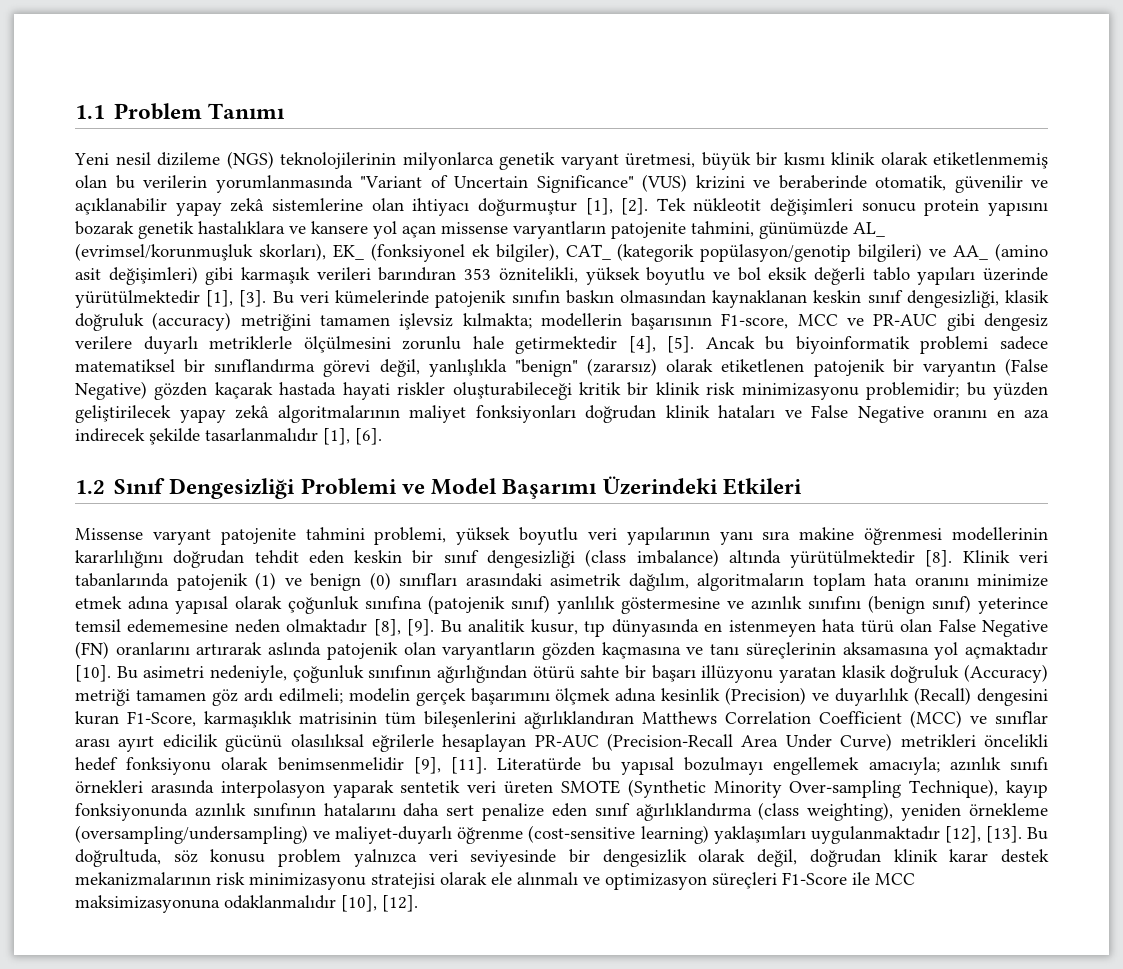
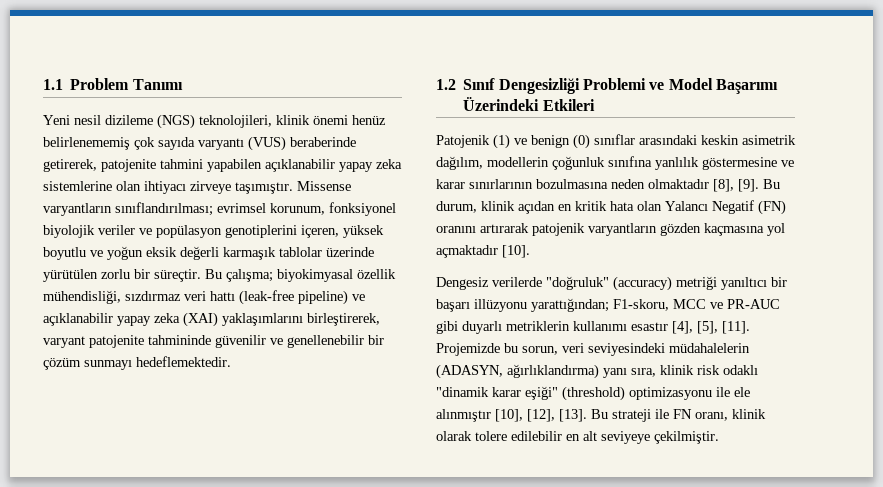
- Yeni nesil dizileme (NGS) teknolojilerinin milyonlarca genetik varyant üretmesi, büyük bir kısmı klinik olarak etiketlenmemiş olan bu verilerin yorumlanmasında "Variant of Uncertain Significance" (VUS) krizini ve beraberinde otomatik, güvenilir ve açıklanabilir yapay zekâ sistemlerine olan ihtiyacı doğurmuştur [1], [2]. Tek nükleotit değişimleri sonucu protein yapısını bozarak genetik hastalıklara ve kansere yol açan missense varyantların patojenite tahmini, günümüzde AL_ (evrimsel/korunmuşluk skorları), EK_ (fonksiyonel ek bilgiler), CAT_ (kategorik popülasyon/genotip bilgileri) ve AA_ (amino asit değişimleri) gibi karmaşık verileri barındıran 353 öznitelikli, yüksek boyutlu ve bol eksik değerli tablo yapıları üzerinde yürütülmektedir [1], [3]. Bu veri kümelerinde patojenik sınıfın baskın olmasından kaynaklanan keskin sınıf dengesizliği, klasik doğruluk (accuracy) metriğini tamamen işlevsiz kılmakta; modellerin başarısının F1-score, MCC ve PR-AUC gibi dengesiz verilere duyarlı metriklerle ölçülmesini zorunlu hale getirmektedir [4], [5]. Ancak bu biyoinformatik problemi sadece matematiksel bir sınıflandırma görevi değil, yanlışlıkla "benign" (zararsız) olarak etiketlenen patojenik bir varyantın (False Negative) gözden kaçarak hastada hayati riskler oluşturabileceği kritik bir klinik risk minimizasyonu problemidir; bu yüzden geliştirilecek yapay zekâ algoritmalarının maliyet fonksiyonları doğrudan klinik hataları ve False Negative oranını en aza indirecek şekilde tasarlanmalıdır [1], [6].
+ Yeni nesil dizileme (NGS) teknolojileri, klinik önemi henüz belirlenememiş çok sayıda varyantı (VUS) beraberinde getirerek, patojenite tahmini yapabilen açıklanabilir yapay zeka sistemlerine olan ihtiyacı zirveye taşımıştır. Missense varyantların sınıflandırılması; evrimsel korunum, fonksiyonel biyolojik veriler ve popülasyon genotiplerini içeren, yüksek boyutlu ve yoğun eksik değerli karmaşık tablolar üzerinde yürütülen zorlu bir süreçtir. Bu çalışma; biyokimyasal özellik mühendisliği, sızdırmaz veri hattı (leak-free pipeline) ve açıklanabilir yapay zeka (XAI) yaklaşımlarını birleştirerek, varyant patojenite tahmininde güvenilir ve genellenebilir bir çözüm sunmayı hedeflemektedir.
- Missense varyant patojenite tahmini problemi, yüksek boyutlu veri yapılarının yanı sıra makine öğrenmesi modellerinin kararlılığını doğrudan tehdit eden keskin bir sınıf dengesizliği (class imbalance) altında yürütülmektedir [8]. Klinik veri tabanlarında patojenik (1) ve benign (0) sınıfları arasındaki asimetrik dağılım, algoritmaların toplam hata oranını minimize etmek adına yapısal olarak çoğunluk sınıfına (patojenik sınıf) yanlılık göstermesine ve azınlık sınıfını (benign sınıf) yeterince temsil edememesine neden olmaktadır [8], [9].
+ Patojenik (1) ve benign (0) sınıflar arasındaki keskin asimetrik dağılım, modellerin çoğunluk sınıfına yanlılık göstermesine ve karar sınırlarının bozulmasına neden olmaktadır [8], [9].
- Bu analitik kusur, tıp dünyasında en istenmeyen hata türü olan False Negative (FN) oranlarını artırarak aslında patojenik olan varyantların gözden kaçmasına ve tanı süreçlerinin aksamasına yol açmaktadır [10]. Bu asimetri nedeniyle, çoğunluk sınıfının ağırlığından ötürü sahte bir başarı illüzyonu yaratan klasik doğruluk (Accuracy) metriği tamamen göz ardı edilmeli; modelin gerçek başarımını ölçmek adına kesinlik (Precision) ve duyarlılık (Recall) dengesini kuran F1-Score, karmaşıklık matrisinin tüm bileşenlerini ağırlıklandıran Matthews Correlation Coefficient (MCC) ve sınıflar arası ayırt edicilik gücünü olasılıksal eğrilerle hesaplayan PR-AUC (Precision-Recall Area Under Curve) metrikleri öncelikli hedef fonksiyonu olarak benimsenmelidir [9], [11]. Literatürde bu yapısal bozulmayı engellemek amacıyla; azınlık sınıfı örnekleri arasında interpolasyon yaparak sentetik veri üreten SMOTE (Synthetic Minority Over-sampling Technique), kayıp fonksiyonunda azınlık sınıfının hatalarını daha sert penalize eden sınıf ağırlıklandırma (class weighting), yeniden örnekleme (oversampling/undersampling) ve maliyet-duyarlı öğrenme (cost-sensitive learning) yaklaşımları uygulanmaktadır [12], [13]. Bu doğrultuda, söz konusu problem yalnızca veri seviyesinde bir dengesizlik olarak değil, doğrudan klinik karar destek mekanizmalarının risk minimizasyonu stratejisi olarak ele alınmalı ve optimizasyon süreçleri F1-Score ile MCC maksimizasyonuna odaklanmalıdır [10], [12].
+ Bu durum, klinik açıdan en kritik hata olan Yalancı Negatif (FN) oranını artırarak patojenik varyantların gözden kaçmasına yol açmaktadır [10].
+ Dengesiz verilerde "doğruluk" (accuracy) metriği yanıltıcı bir başarı illüzyonu yarattığından; F1-skoru, MCC ve PR-AUC gibi duyarlı metriklerin kullanımı esastır [4], [5], [11]. Projemizde bu sorun, veri seviyesindeki müdahalelerin (ADASYN, ağırlıklandırma) yanı sıra, klinik risk odaklı "dinamik karar eşiği" (threshold) optimizasyonu ile ele alınmıştır [10], [12], [13]. Bu strateji ile FN oranı, klinik olarak tolere edilebilir en alt seviyeye çekilmiştir.

